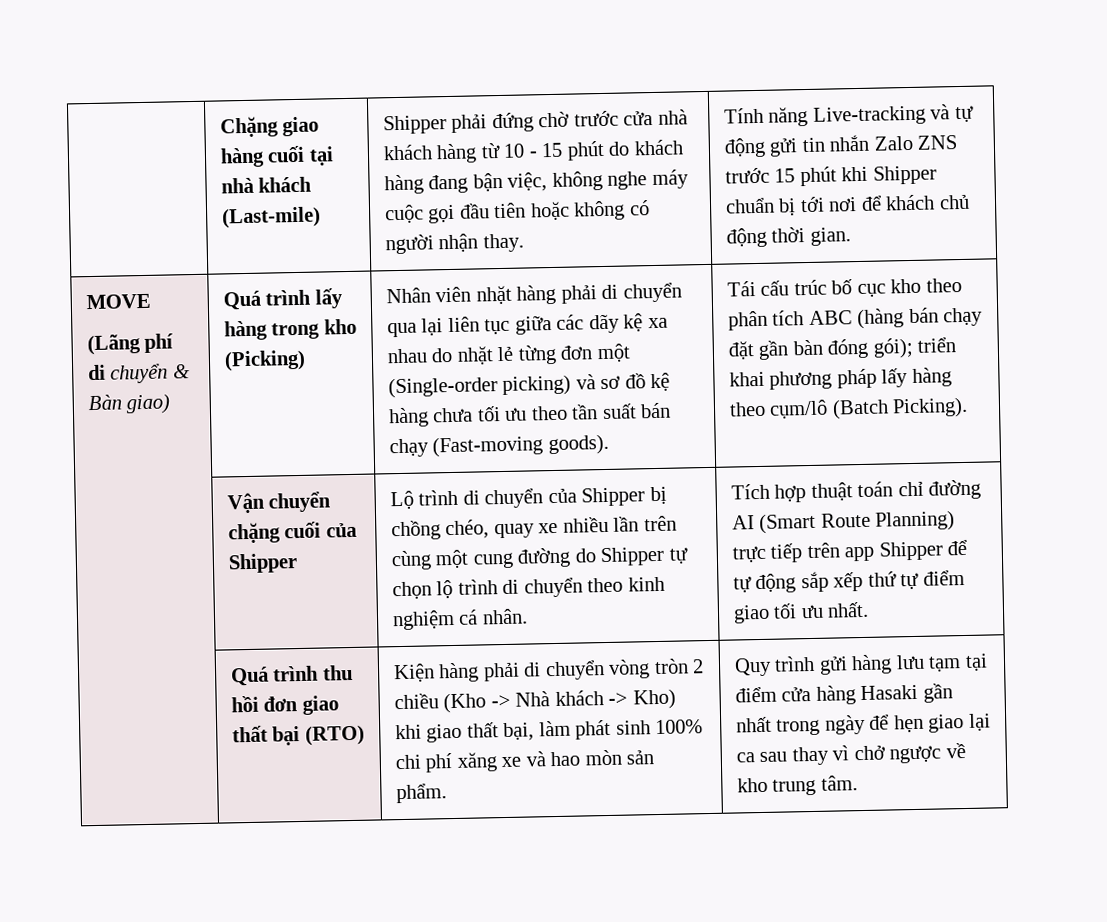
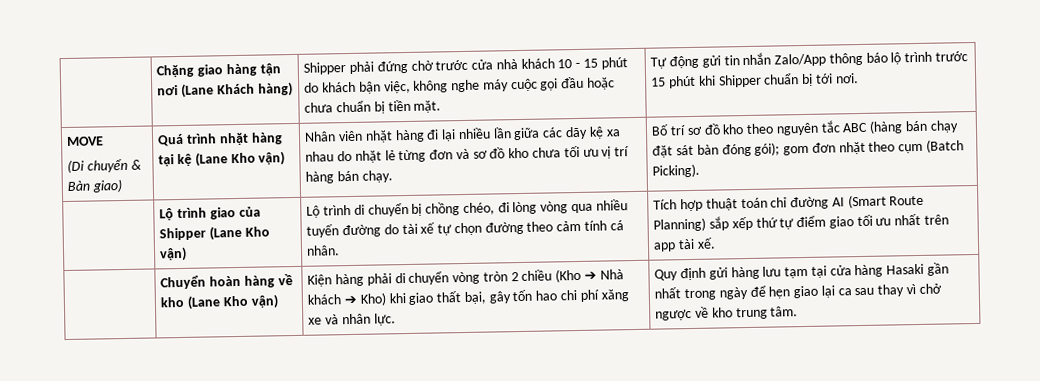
- Chặng giao hàng cuối tại nhà khách (Last-mile)
+ Chặng giao hàng tận nơi (Lane Khách hàng)
- Shipper phải đứng chờ trước cửa nhà khách hàng từ 10 - 15 phút do khách hàng đang bận việc, không nghe máy cuộc gọi đầu tiên hoặc không có người nhận thay. | Tính năng Live-tracking và tự động gửi tin nhắn Zalo ZNS trước 15 phút khi Shipper chuẩn bị tới nơi để khách chủ động thời gian.
+ Shipper phải đứng chờ trước cửa nhà khách 10 - 15 phút do khách bận việc, không nghe máy cuộc gọi đầu hoặc chưa chuẩn bị tiền mặt. | Tự động gửi tin nhắn Zalo/App thông báo lộ trình trước 15 phút khi Shipper chuẩn bị tới nơi.
  MOVE
- (Lãng phí di chuyển & Bàn giao)
+ (Di chuyển & Bàn giao)
- Quá trình lấy hàng trong kho (Picking) | Nhân viên nhặt hàng phải di chuyển qua lại liên tục giữa các dãy kệ xa nhau do nhặt lẻ từng đơn một (Single-order picking) và sơ đồ kệ hàng chưa tối ưu theo tần suất bán chạy (Fast-moving goods). | Tái cấu trúc bố cục kho theo phân tích ABC (hàng bán chạy đặt gần bàn đóng gói); triển khai phương pháp lấy hàng theo cụm/lô (Batch Picking).
- | Vận chuyển chặng cuối của Shipper
+ Quá trình nhặt hàng tại kệ (Lane Kho vận) | Nhân viên nhặt hàng đi lại nhiều lần giữa các dãy kệ xa nhau do nhặt lẻ từng đơn và sơ đồ kho chưa tối ưu vị trí hàng bán chạy. | Bố trí sơ đồ kho theo nguyên tắc ABC (hàng bán chạy đặt sát bàn đóng gói); gom đơn nhặt theo cụm (Batch Picking).
+ | Lộ trình giao của Shipper (Lane Kho vận)
- Lộ trình di chuyển của Shipper bị chồng chéo, quay xe nhiều lần trên cùng một cung đường do Shipper tự chọn lộ trình di chuyển theo kinh nghiệm cá nhân.
+ Lộ trình di chuyển bị chồng chéo, đi lòng vòng qua nhiều tuyến đường do tài xế tự chọn đường theo cảm tính cá nhân.
- Tích hợp thuật toán chỉ đường AI (Smart Route Planning) trực tiếp trên app Shipper để tự động sắp xếp thứ tự điểm giao tối ưu nhất.
- | Quá trình thu hồi đơn giao thất bại (RTO)
+ Tích hợp thuật toán chỉ đường AI (Smart Route Planning) sắp xếp thứ tự điểm giao tối ưu nhất trên app tài xế.
+ | Chuyển hoàn hàng về kho (Lane Kho vận)
- Kiện hàng phải di chuyển vòng tròn 2 chiều (Kho -> Nhà khách -> Kho) khi giao thất bại, làm phát sinh 100% chi phí xăng xe và hao mòn sản phẩm.
+ Kiện hàng phải di chuyển vòng tròn 2 chiều (Kho ➔ Nhà khách ➔ Kho) khi giao thất bại, gây tốn hao chi phí xăng xe và nhân lực.
- Quy trình gửi hàng lưu tạm tại điểm cửa hàng Hasaki gần nhất trong ngày để hẹn giao lại ca sau thay vì chở ngược về kho trung tâm.
+ Quy định gửi hàng lưu tạm tại cửa hàng Hasaki gần nhất trong ngày để hẹn giao lại ca sau thay vì chở ngược về kho trung tâm.

